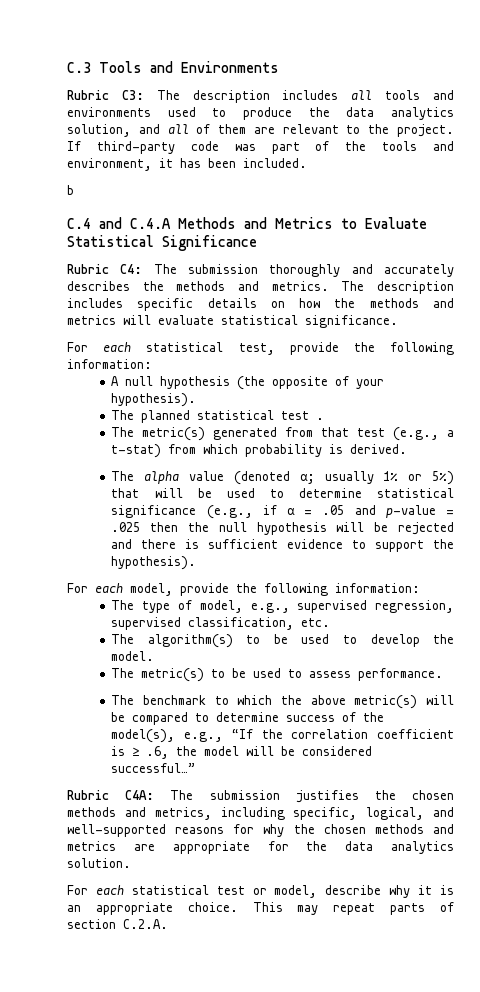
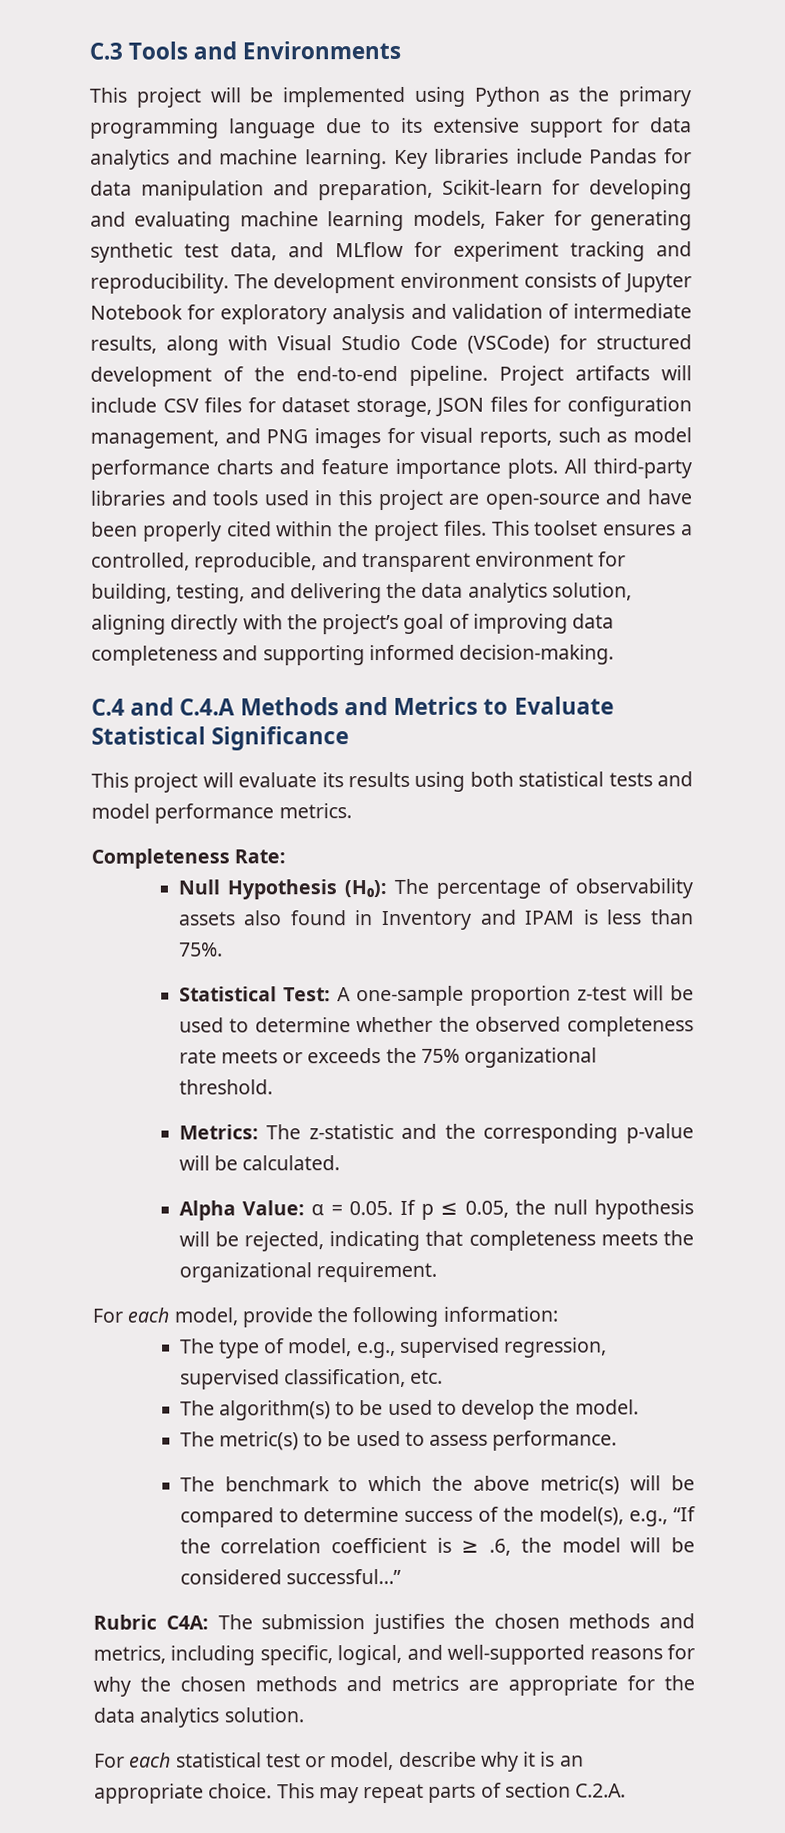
- Rubric C3: The description includes all tools and environments used to produce the data analytics solution, and all of them are relevant to the project. If third-party code was part of the tools and environment, it has been included.
- b
+ This project will be implemented using Python as the primary programming language due to its extensive support for data analytics and machine learning. Key libraries include Pandas for data manipulation and preparation, Scikit-learn for developing and evaluating machine learning models, Faker for generating synthetic test data, and MLflow for experiment tracking and reproducibility. The development environment consists of Jupyter Notebook for exploratory analysis and validation of intermediate results, along with Visual Studio Code (VSCode) for structured development of the end-to-end pipeline. Project artifacts will include CSV files for dataset storage, JSON files for configuration management, and PNG images for visual reports, such as model performance charts and feature importance plots. All third-party libraries and tools used in this project are open-source and have been properly cited within the project files. This toolset ensures a controlled, reproducible, and transparent environment for building, testing, and delivering the data analytics solution, aligning directly with the project’s goal of improving data completeness and supporting informed decision-making.
- Rubric C4: The submission thoroughly and accurately describes the methods and metrics. The description includes specific details on how the methods and metrics will evaluate statistical significance.
- For each statistical test, provide the following information:
- A null hypothesis (the opposite of your hypothesis).
- The planned statistical test .
- The metric(s) generated from that test (e.g., a t-stat) from which probability is derived.
- The alpha value (denoted α; usually 1% or 5%) that will be used to determine statistical significance (e.g., if α = .05 and p-value = .025 then the null hypothesis will be rejected and there is sufficient evidence to support the hypothesis).
+ This project will evaluate its results using both statistical tests and model performance metrics.
+ Completeness Rate:
+ Null Hypothesis (H₀): The percentage of observability assets also found in Inventory and IPAM is less than 75%.
+ Statistical Test: A one-sample proportion z-test will be used to determine whether the observed completeness rate meets or exceeds the 75% organizational threshold.
+ Metrics: The z-statistic and the corresponding p-value will be calculated.
+ Alpha Value: α = 0.05. If p ≤ 0.05, the null hypothesis will be rejected, indicating that completeness meets the organizational requirement.

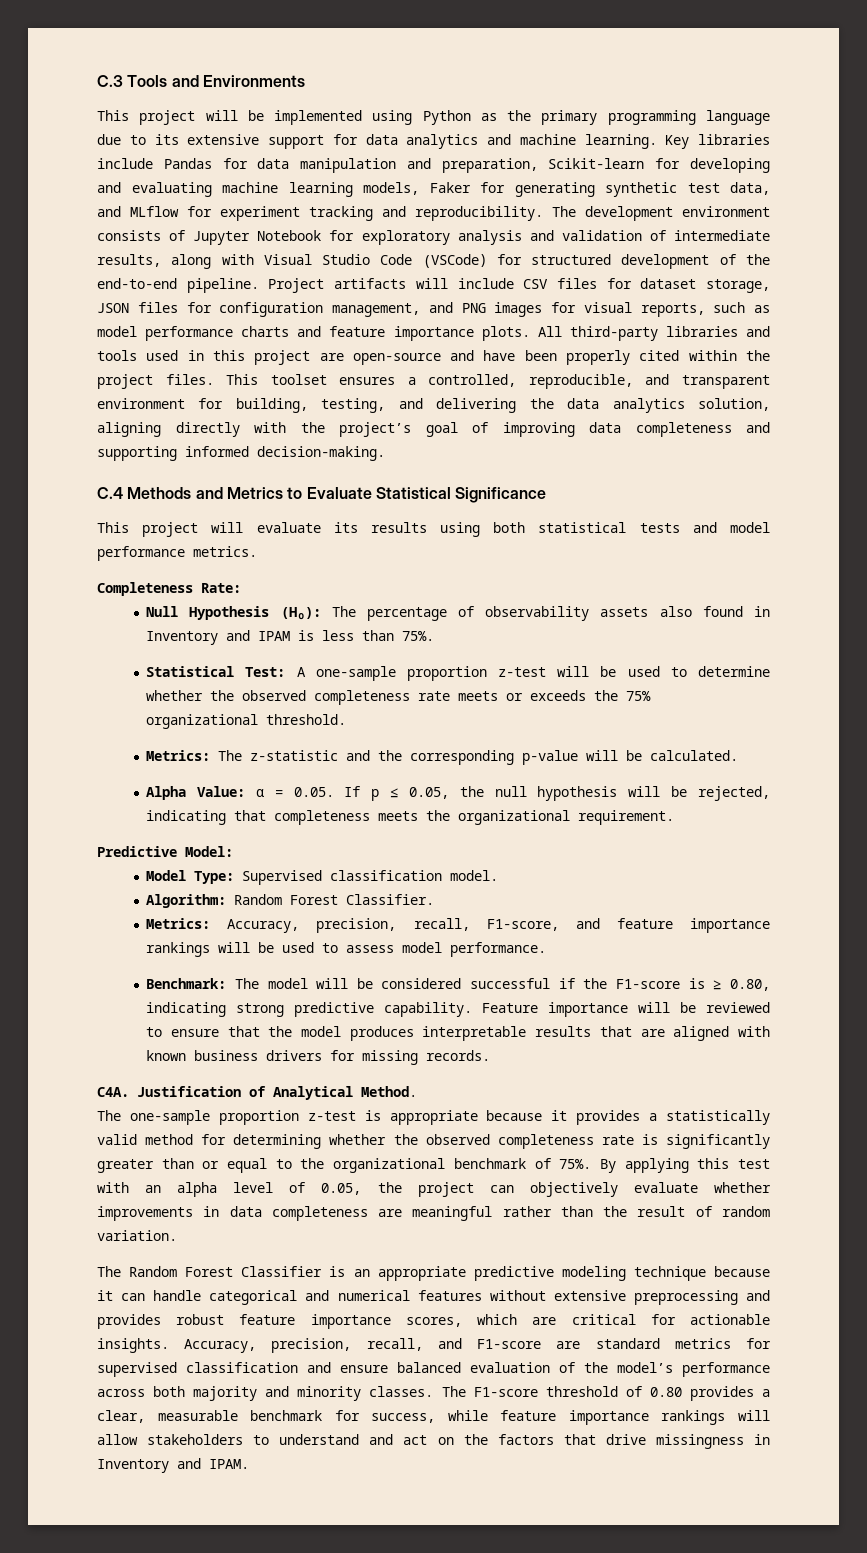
- C.4 and C.4.A Methods and Metrics to Evaluate Statistical Significance
+ C.4 Methods and Metrics to Evaluate Statistical Significance
- For each model, provide the following information:
- The type of model, e.g., supervised regression, supervised classification, etc.
- The algorithm(s) to be used to develop the model.
- The metric(s) to be used to assess performance.
+ Predictive Model:
+ Model Type: Supervised classification model.
+ Algorithm: Random Forest Classifier.
+ Metrics: Accuracy, precision, recall, F1-score, and feature importance rankings will be used to assess model performance.
- The benchmark to which the above metric(s) will be compared to determine success of the model(s), e.g., “If the correlation coefficient is ≥ .6, the model will be considered successful…”
- Rubric C4A: The submission justifies the chosen methods and metrics, including specific, logical, and well-supported reasons for why the chosen methods and metrics are appropriate for the data analytics solution.
- For each statistical test or model, describe why it is an appropriate choice. This may repeat parts of section C.2.A.
+ Benchmark: The model will be considered successful if the F1-score is ≥ 0.80, indicating strong predictive capability. Feature importance will be reviewed to ensure that the model produces interpretable results that are aligned with known business drivers for missing records.
+ C4A. Justification of Analytical Method.
+ The one-sample proportion z-test is appropriate because it provides a statistically valid method for determining whether the observed completeness rate is significantly greater than or equal to the organizational benchmark of 75%. By applying this test with an alpha level of 0.05, the project can objectively evaluate whether improvements in data completeness are meaningful rather than the result of random variation.
+ The Random Forest Classifier is an appropriate predictive modeling technique because it can handle categorical and numerical features without extensive preprocessing and provides robust feature importance scores, which are critical for actionable insights. Accuracy, precision, recall, and F1-score are standard metrics for supervised classification and ensure balanced evaluation of the model’s performance across both majority and minority classes. The F1-score threshold of 0.80 provides a clear, measurable benchmark for success, while feature importance rankings will allow stakeholders to understand and act on the factors that drive missingness in Inventory and IPAM.

